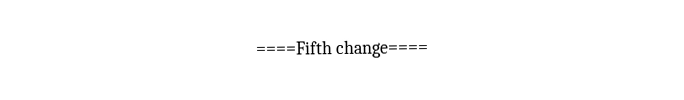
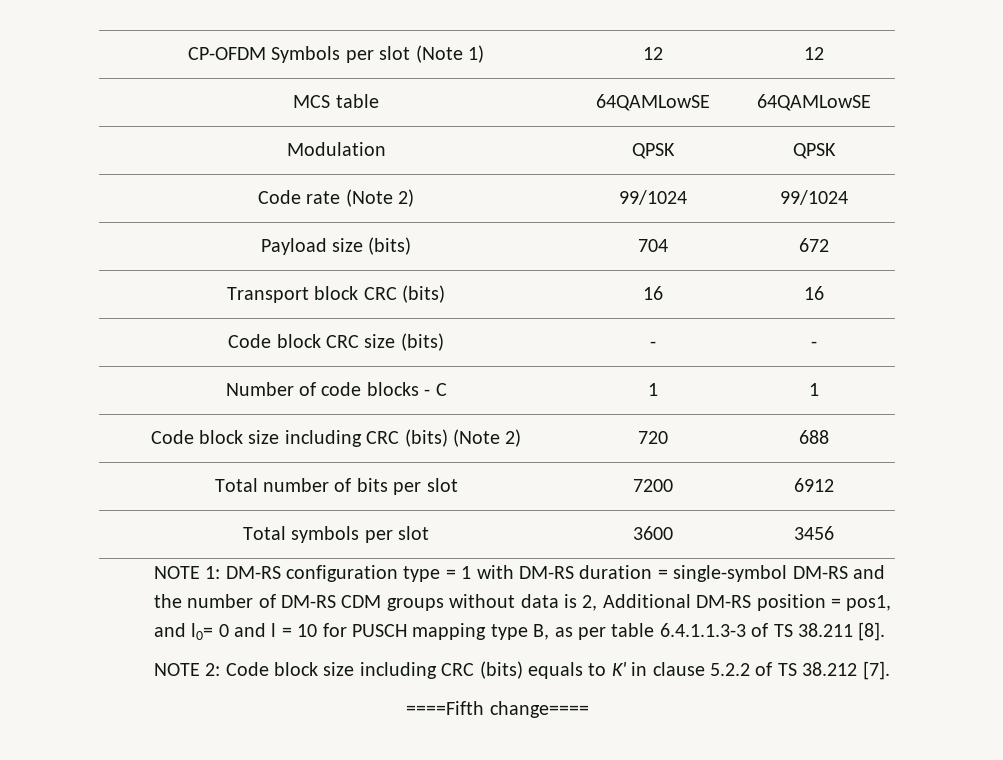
+ CP-OFDM Symbols per slot (Note 1) | 12 | 12
+ MCS table | 64QAMLowSE | 64QAMLowSE
+ Modulation | QPSK | QPSK
+ Code rate (Note 2) | 99/1024 | 99/1024
+ Payload size (bits) | 704 | 672
+ Transport block CRC (bits) | 16 | 16
+ Code block CRC size (bits) | - | -
+ Number of code blocks - C | 1 | 1
+ Code block size including CRC (bits) (Note 2) | 720 | 688
+ Total number of bits per slot | 7200 | 6912
+ Total symbols per slot | 3600 | 3456
+ NOTE 1: DM-RS configuration type = 1 with DM-RS duration = single-symbol DM-RS and the number of DM-RS CDM groups without data is 2, Additional DM-RS position = pos1, and l0= 0 and l = 10 for PUSCH mapping type B, as per table 6.4.1.1.3-3 of TS 38.211 [8].
+ NOTE 2: Code block size including CRC (bits) equals to K' in clause 5.2.2 of TS 38.212 [7].

